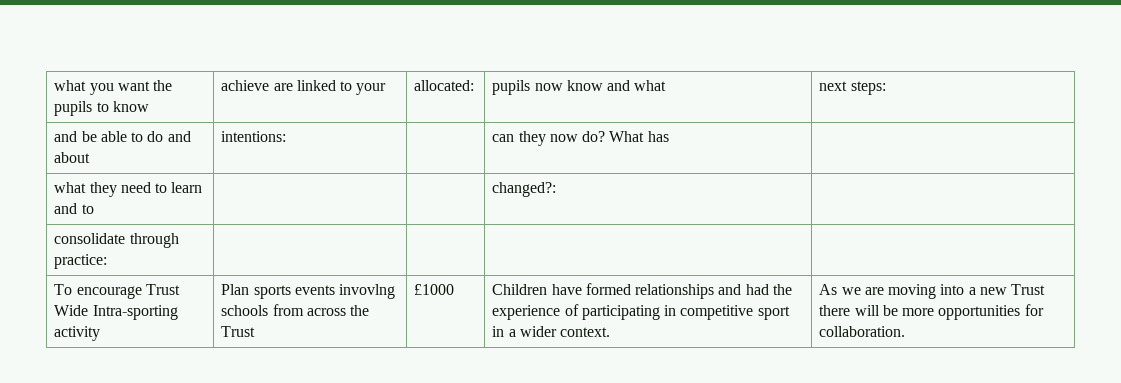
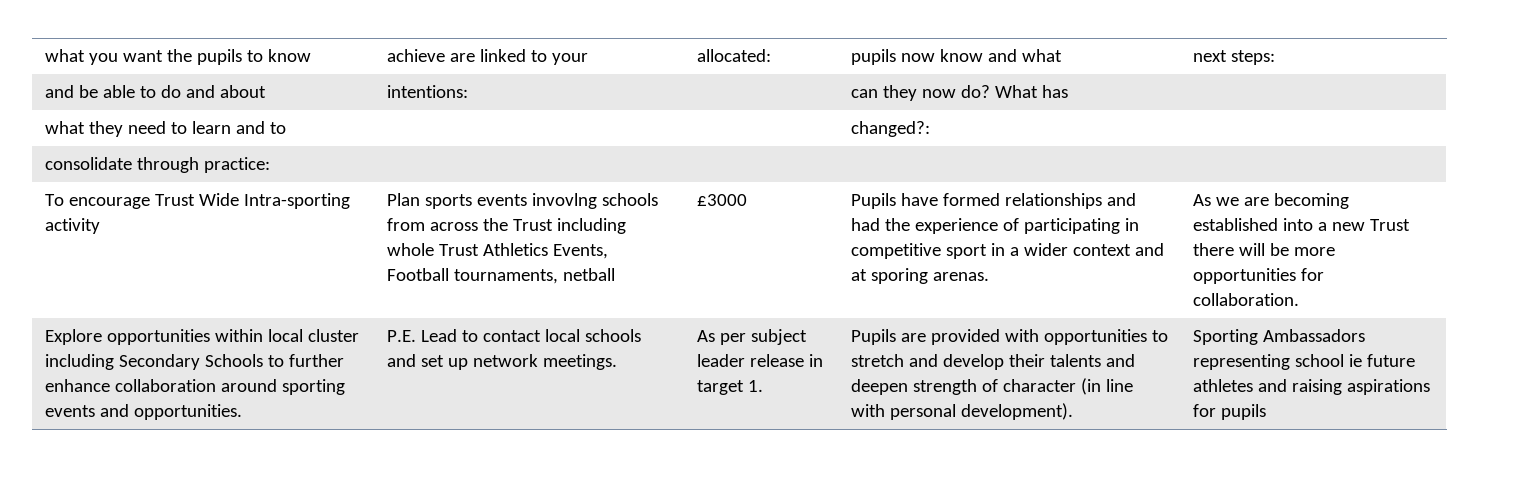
- Plan sports events invovlng schools from across the Trust | £1000 | Children have formed relationships and had the experience of participating in competitive sport in a wider context.
+ Plan sports events invovlng schools from across the Trust including whole Trust Athletics Events, Football tournaments, netball | £3000 | Pupils have formed relationships and had the experience of participating in competitive sport in a wider context and at sporing arenas.
- As we are moving into a new Trust there will be more opportunities for collaboration.
+ As we are becoming established into a new Trust there will be more opportunities for collaboration.
+ Explore opportunities within local cluster including Secondary Schools to further enhance collaboration around sporting events and opportunities. | P.E. Lead to contact local schools and set up network meetings. | As per subject leader release in target 1. | Pupils are provided with opportunities to stretch and develop their talents and deepen strength of character (in line with personal development). | Sporting Ambassadors representing school ie future athletes and raising aspirations for pupils

